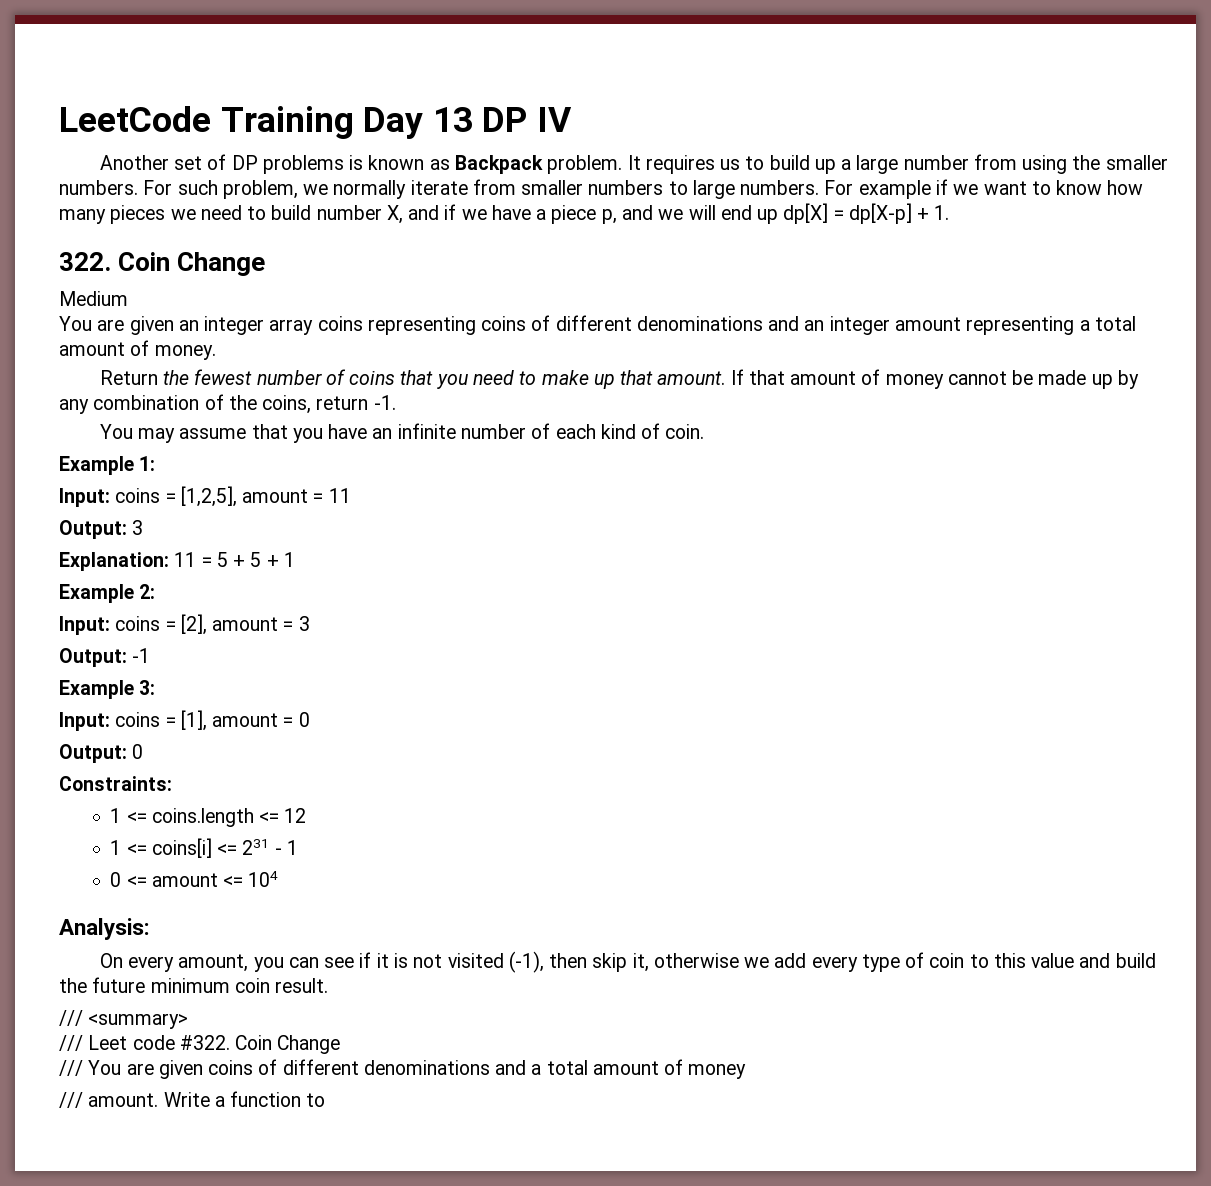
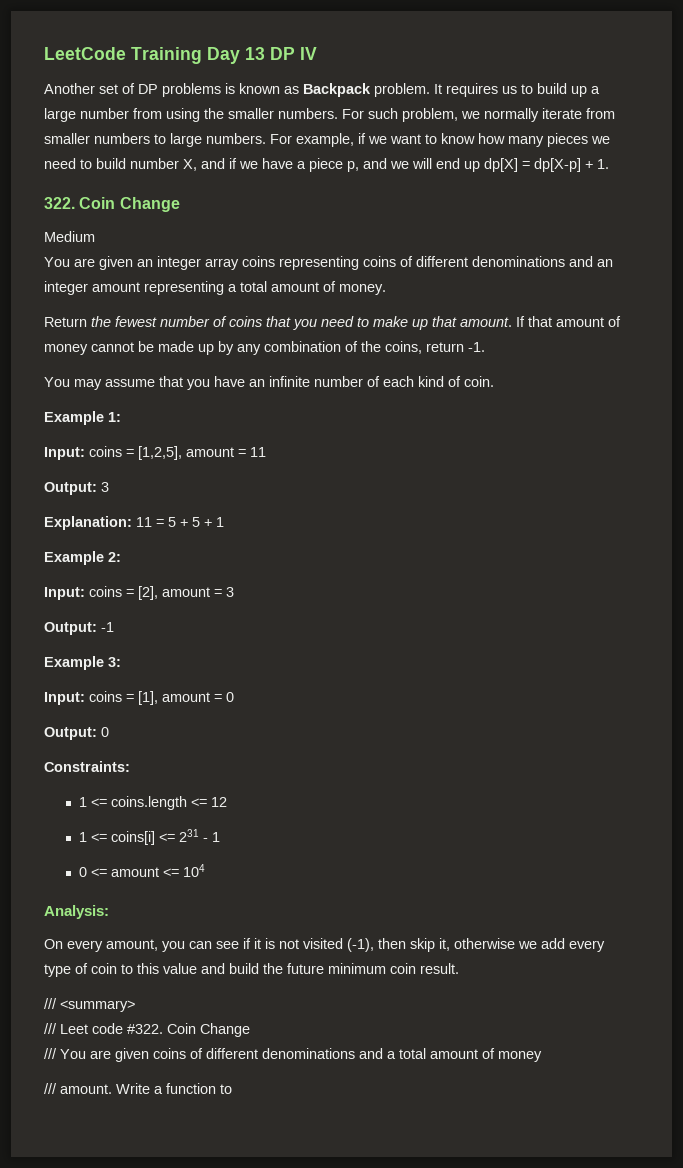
- For example if we want to know how many pieces we need to build number X, and if we have a piece p, and we will end up dp[X] = dp[X-p] + 1.
+ For example, if we want to know how many pieces we need to build number X, and if we have a piece p, and we will end up dp[X] = dp[X-p] + 1.

